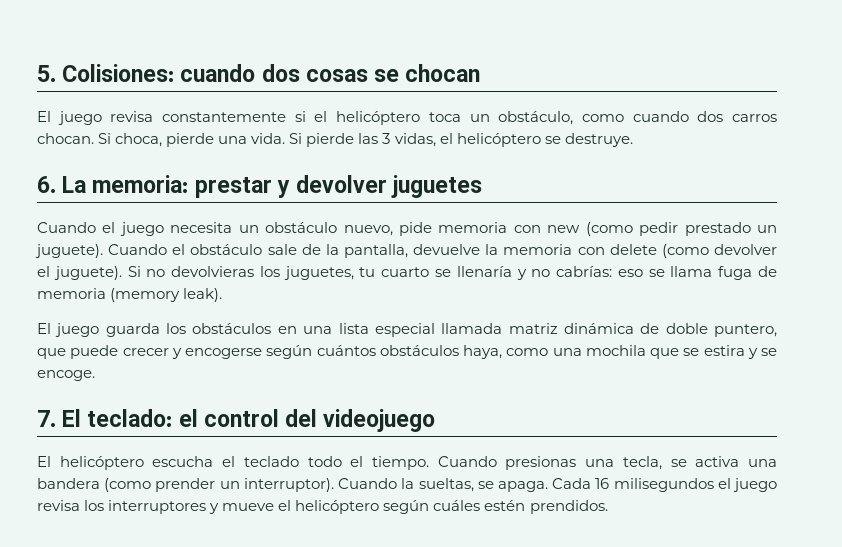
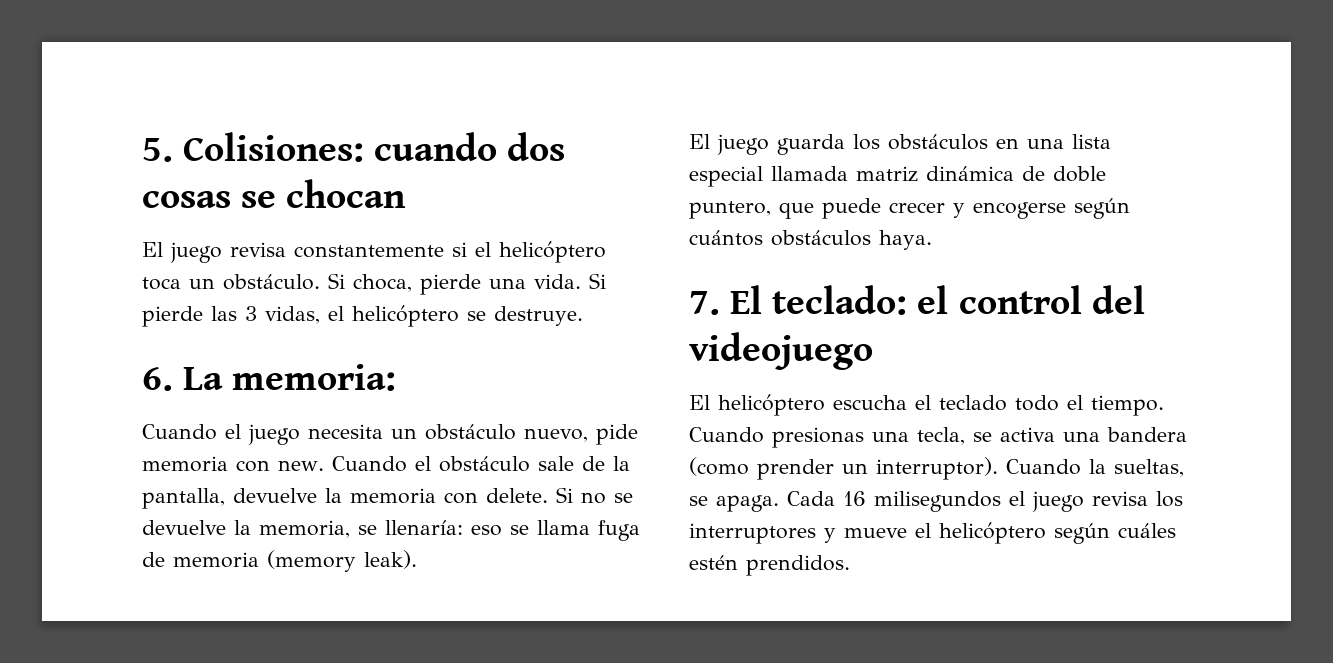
- El juego revisa constantemente si el helicóptero toca un obstáculo, como cuando dos carros chocan.
+ El juego revisa constantemente si el helicóptero toca un obstáculo.
- 6. La memoria: prestar y devolver juguetes
+ 6. La memoria:
- Cuando el juego necesita un obstáculo nuevo, pide memoria con new (como pedir prestado un juguete).
+ Cuando el juego necesita un obstáculo nuevo, pide memoria con new.
- Cuando el obstáculo sale de la pantalla, devuelve la memoria con delete (como devolver el juguete). Si no devolvieras los juguetes, tu cuarto se llenaría y no cabrías: eso se llama fuga de memoria (memory leak).
+ Cuando el obstáculo sale de la pantalla, devuelve la memoria con delete. Si no se devuelve la memoria, se llenaría: eso se llama fuga de memoria (memory leak).
- El juego guarda los obstáculos en una lista especial llamada matriz dinámica de doble puntero, que puede crecer y encogerse según cuántos obstáculos haya, como una mochila que se estira y se encoge.
+ El juego guarda los obstáculos en una lista especial llamada matriz dinámica de doble puntero, que puede crecer y encogerse según cuántos obstáculos haya.

